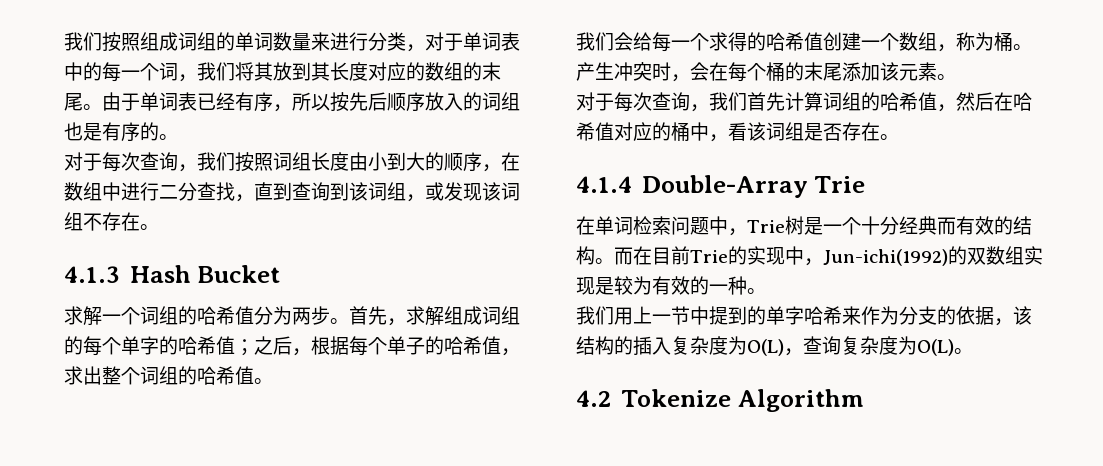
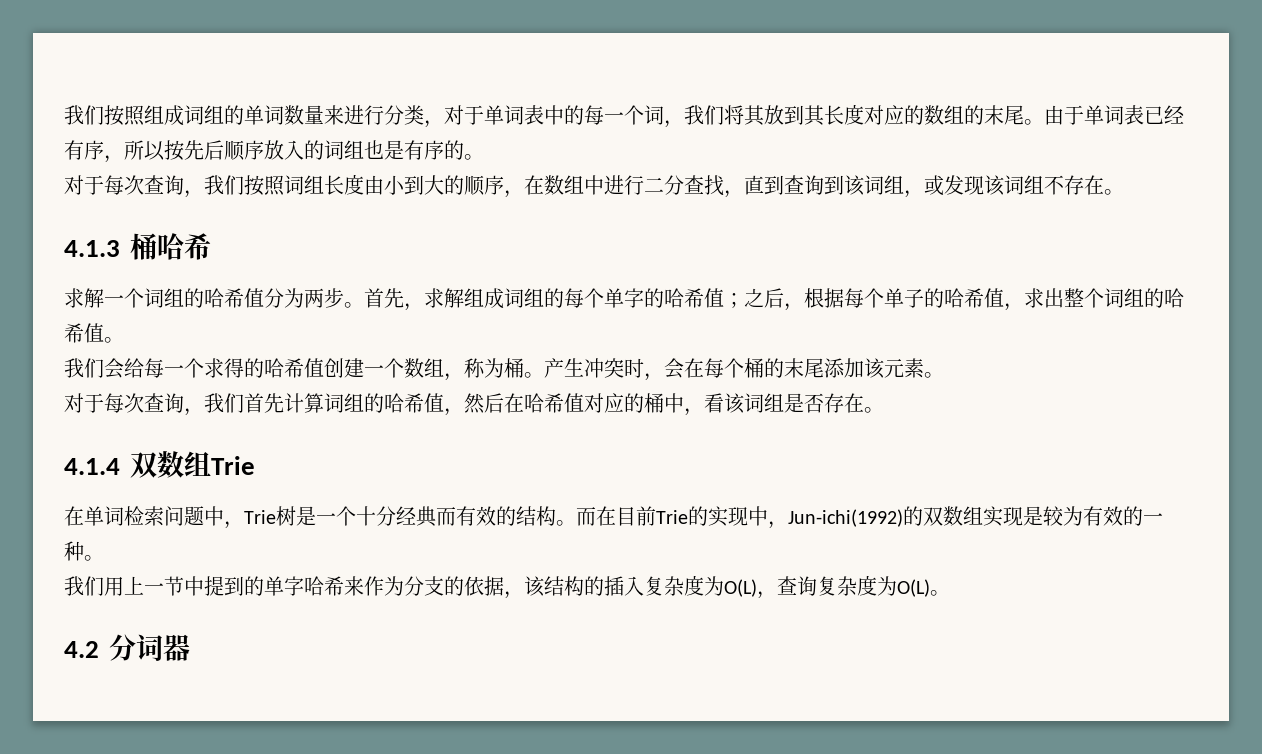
- 4.1.3 Hash Bucket
+ 4.1.3桶哈希
- 4.1.4 Double-Array Trie
+ 4.1.4双数组Trie
- 4.2 Tokenize Algorithm
+ 4.2分词器

